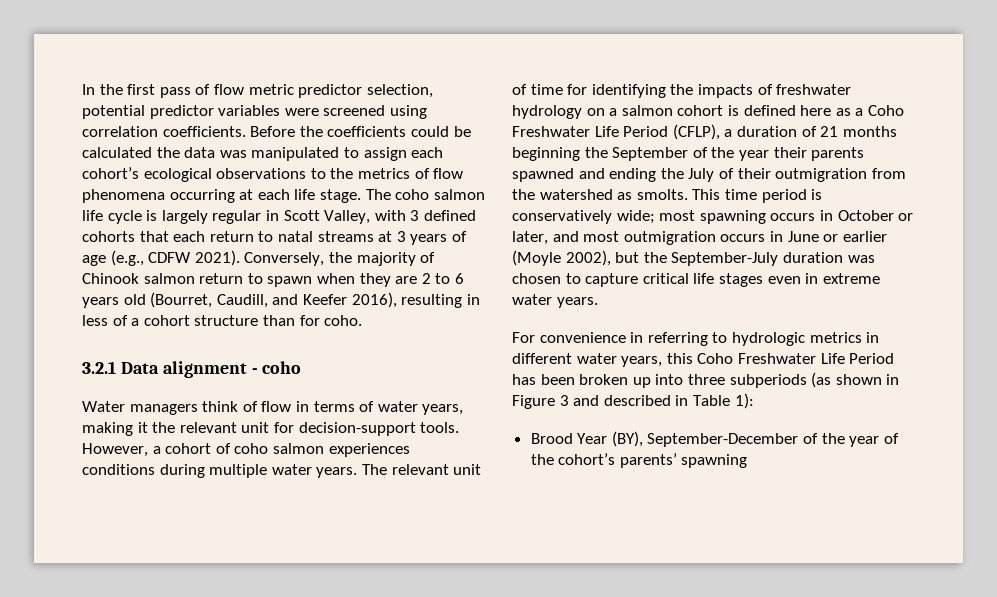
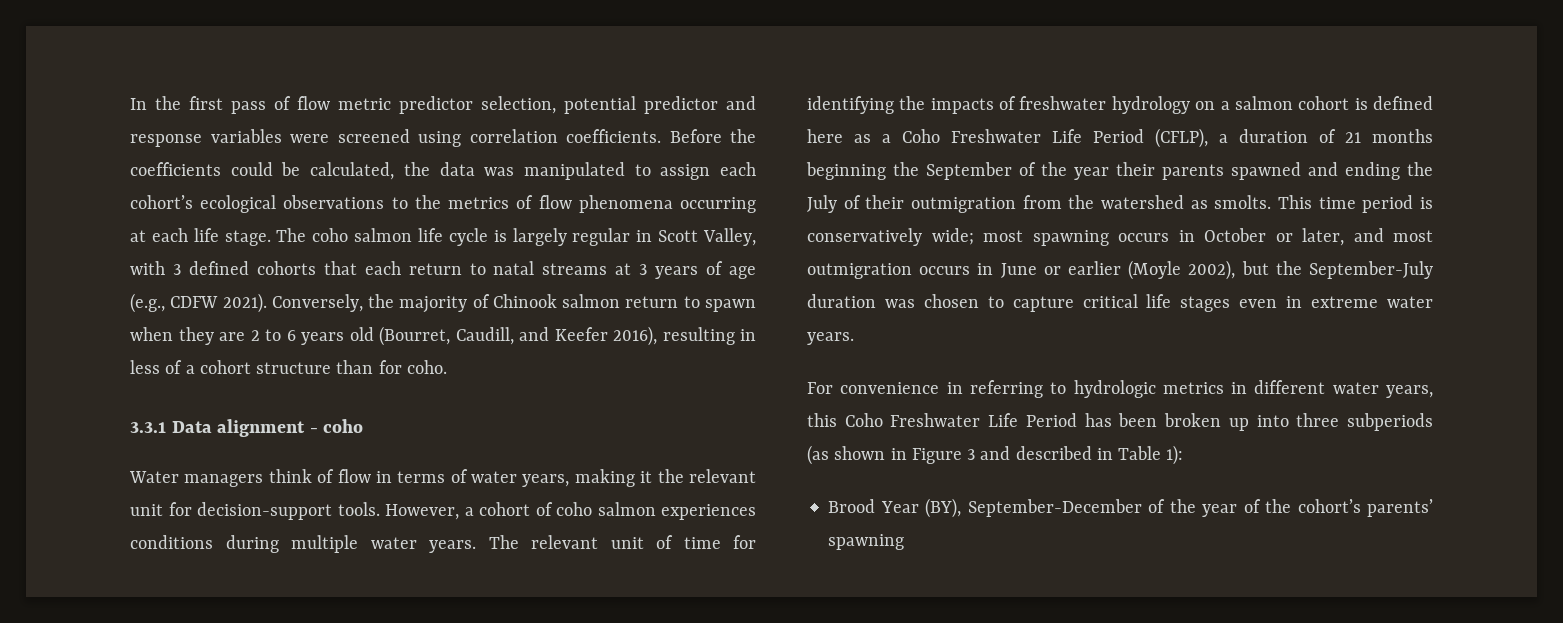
- In the first pass of flow metric predictor selection, potential predictor variables were screened using correlation coefficients.
+ In the first pass of flow metric predictor selection, potential predictor and response variables were screened using correlation coefficients.
- Before the coefficients could be calculated the data was manipulated to assign each cohort’s ecological observations to the metrics of flow phenomena occurring at each life stage.
+ Before the coefficients could be calculated, the data was manipulated to assign each cohort’s ecological observations to the metrics of flow phenomena occurring at each life stage.
- 3.2.1 Data alignment - coho
+ 3.3.1 Data alignment - coho

